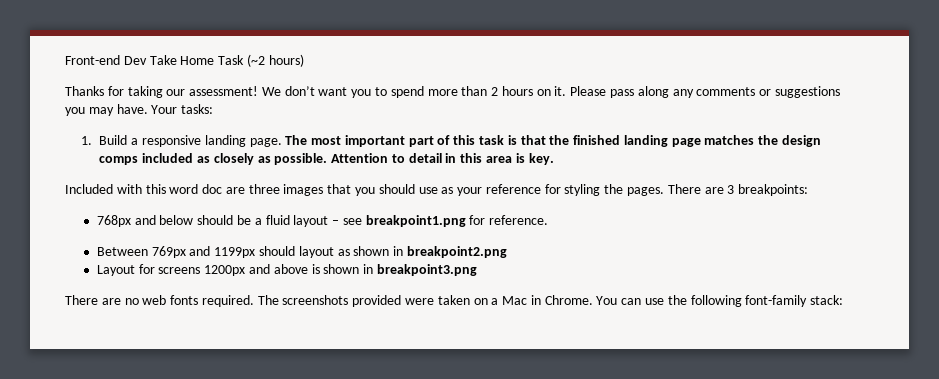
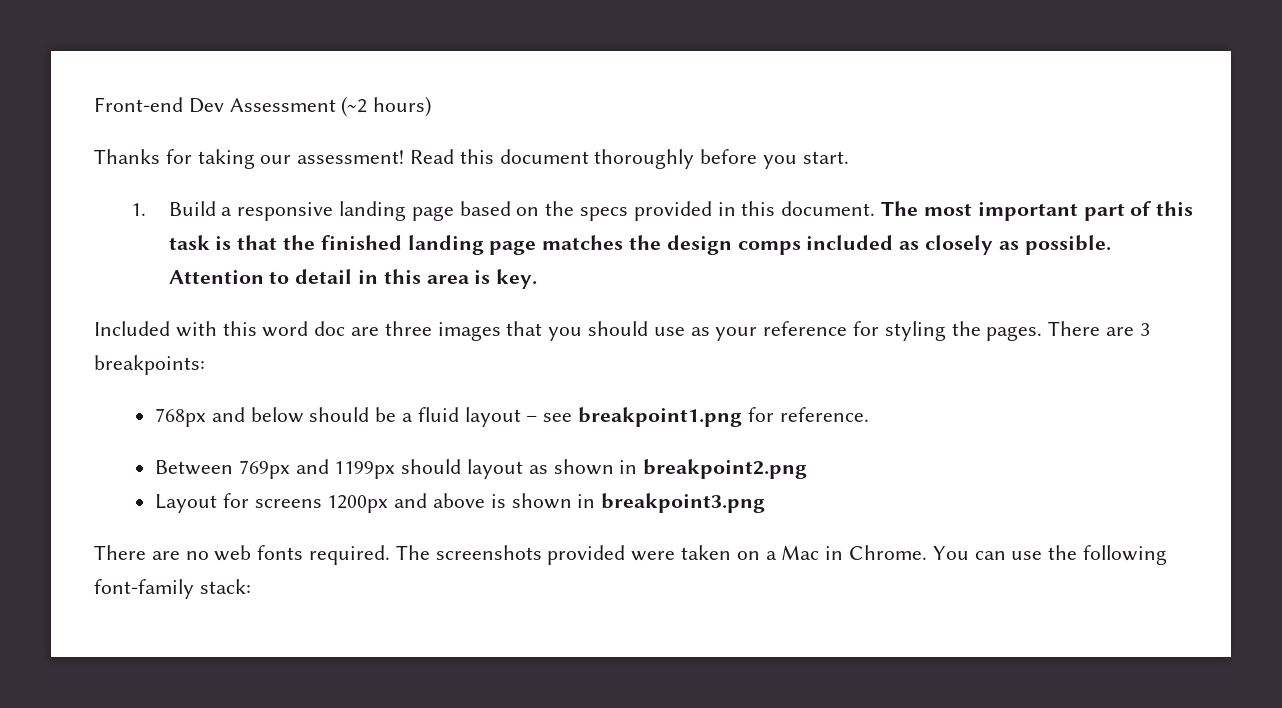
- Front-end Dev Take Home Task (~2 hours)
+ Front-end Dev Assessment (~2 hours)
- We don’t want you to spend more than 2 hours on it. Please pass along any comments or suggestions you may have. Your tasks:
+ Read this document thoroughly before you start.
- 1. Build a responsive landing page.
+ 1. Build a responsive landing page based on the specs provided in this document.

